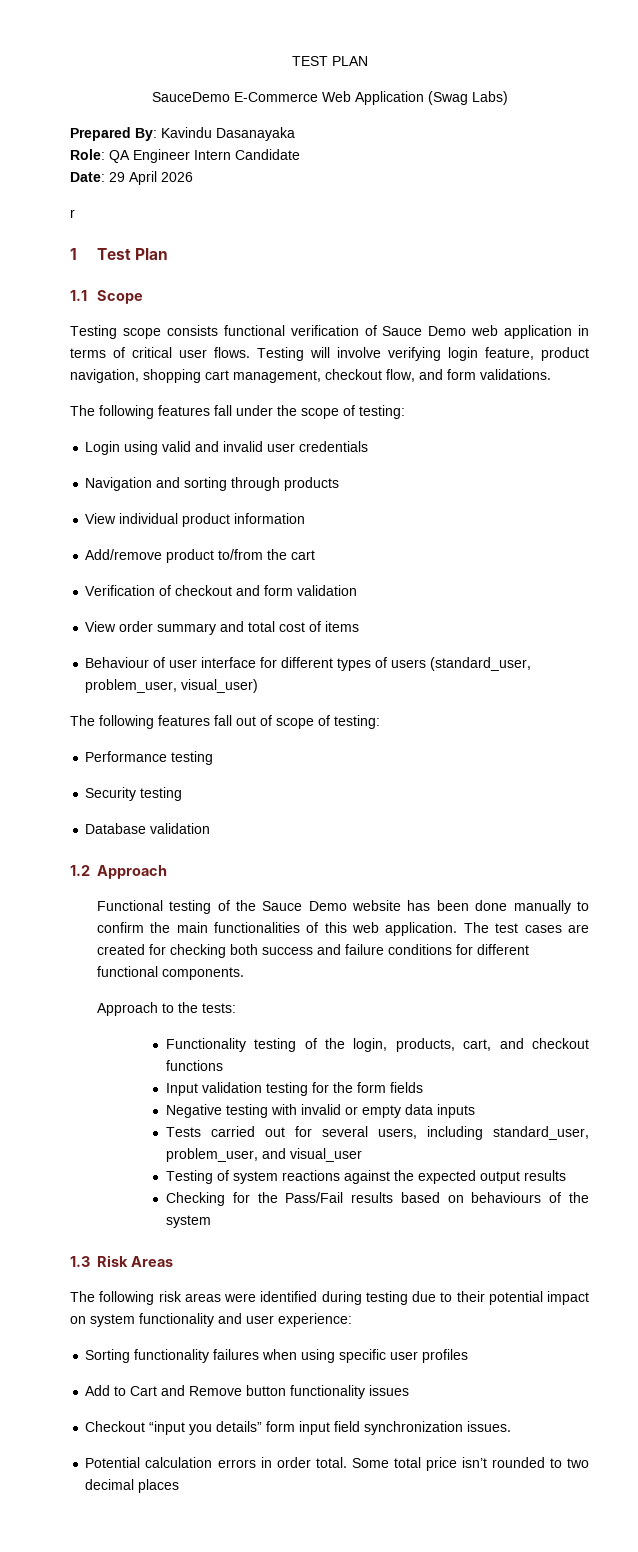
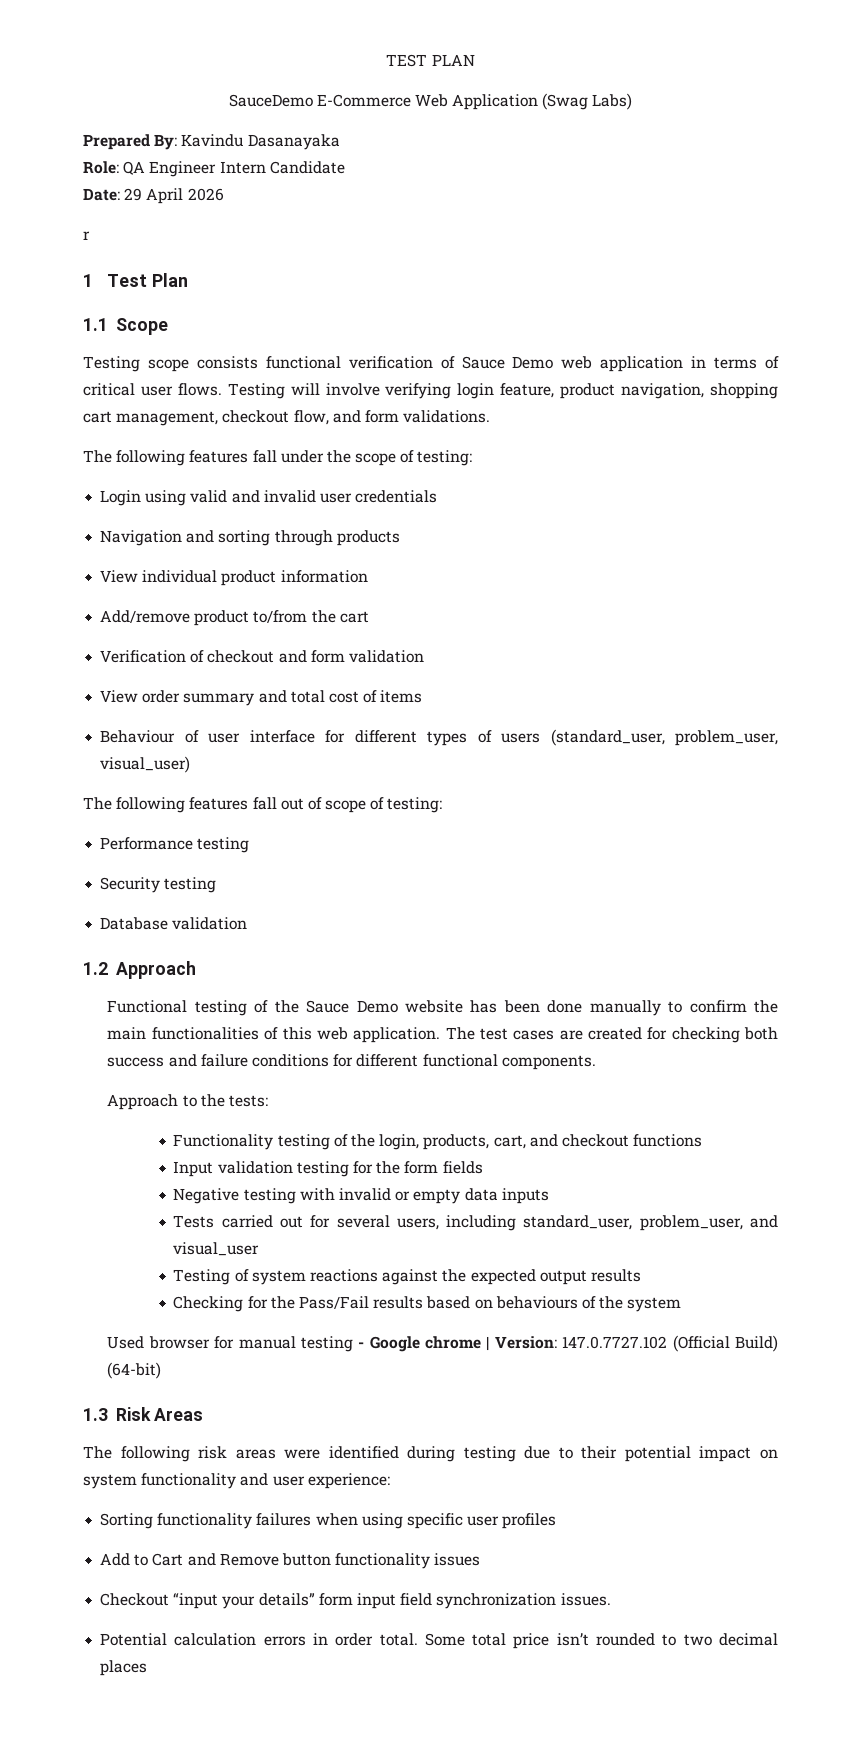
+ Used browser for manual testing - Google chrome | Version: 147.0.7727.102 (Official Build) (64-bit)
- Checkout “input you details” form input field synchronization issues.
+ Checkout “input your details” form input field synchronization issues.

